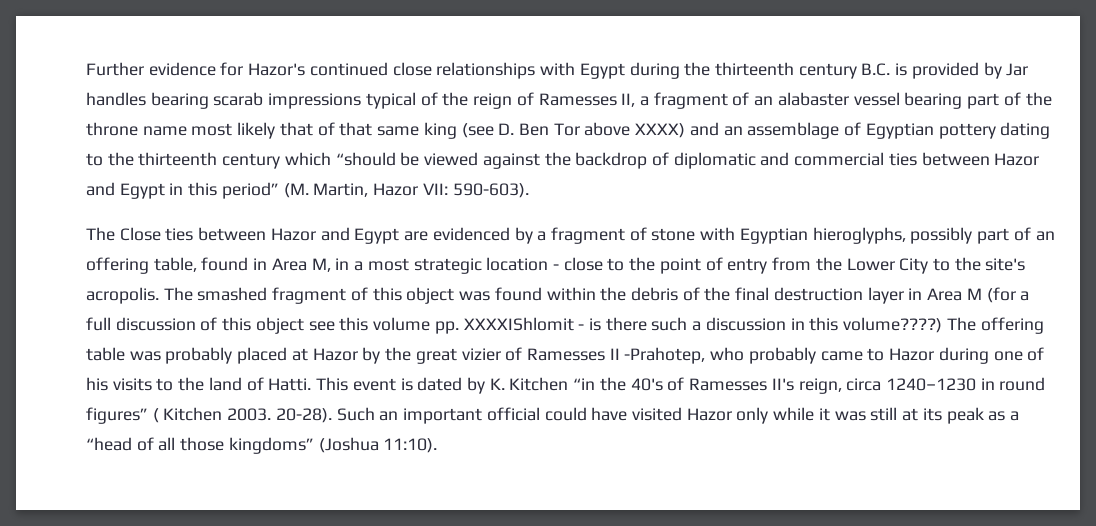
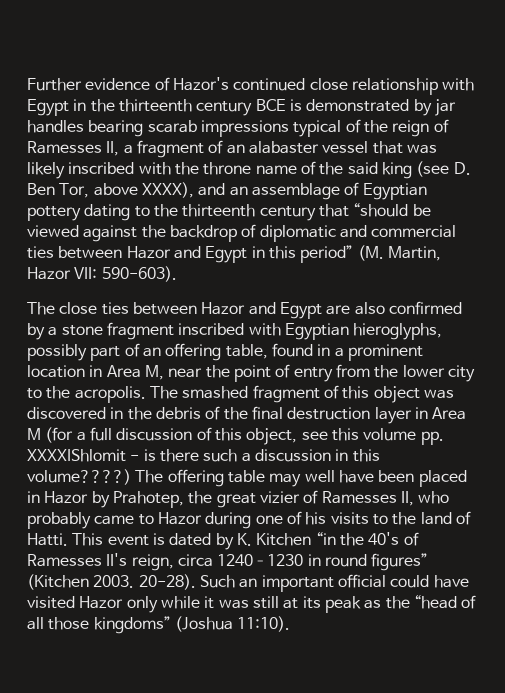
- Further evidence for Hazor's continued close relationships with Egypt during the thirteenth century B.C. is provided by Jar handles bearing scarab impressions typical of the reign of Ramesses II, a fragment of an alabaster vessel bearing part of the throne name most likely that of that same king (see D. Ben Tor above XXXX) and an assemblage of Egyptian pottery dating to the thirteenth century which “should be viewed against the backdrop of diplomatic and commercial ties between Hazor and Egypt in this period” (M. Martin, Hazor VII:
+ Further evidence of Hazor's continued close relationship with Egypt in the thirteenth century BCE is demonstrated by jar handles bearing scarab impressions typical of the reign of Ramesses II, a fragment of an alabaster vessel that was likely inscribed with the throne name of the said king (see D. Ben Tor, above XXXX), and an assemblage of Egyptian pottery dating to the thirteenth century that “should be viewed against the backdrop of diplomatic and commercial ties between Hazor and Egypt in this period” (M. Martin, Hazor VII:
- The Close ties between Hazor and Egypt are evidenced by a fragment of stone with Egyptian hieroglyphs, possibly part of an offering table, found in Area M, in a most strategic location - close to the point of entry from the Lower City to the site's acropolis.
+ The close ties between Hazor and Egypt are also confirmed by a stone fragment inscribed with Egyptian hieroglyphs, possibly part of an offering table, found in a prominent location in Area M, near the point of entry from the lower city to the acropolis.
- The smashed fragment of this object was found within the debris of the final destruction layer in Area M (for a full discussion of this object see this volume pp. XXXXIShlomit - is there such a discussion in this volume????)
+ The smashed fragment of this object was discovered in the debris of the final destruction layer in Area M (for a full discussion of this object, see this volume pp. XXXXIShlomit - is there such a discussion in this volume????)
- The offering table was probably placed at Hazor by the great vizier of Ramesses II -Prahotep, who probably came to Hazor during one of his visits to the land of Hatti.
+ The offering table may well have been placed in Hazor by Prahotep, the great vizier of Ramesses II, who probably came to Hazor during one of his visits to the land of Hatti.
- This event is dated by K. Kitchen “in the 40's of Ramesses II's reign, circa 1240–1230 in round figures” ( Kitchen 2003.
+ This event is dated by K. Kitchen “in the 40's of Ramesses II's reign, circa 1240–1230 in round figures” (Kitchen 2003.
- Such an important official could have visited Hazor only while it was still at its peak as a “head of all those kingdoms” (Joshua 11:10).
+ Such an important official could have visited Hazor only while it was still at its peak as the “head of all those kingdoms” (Joshua 11:10).

